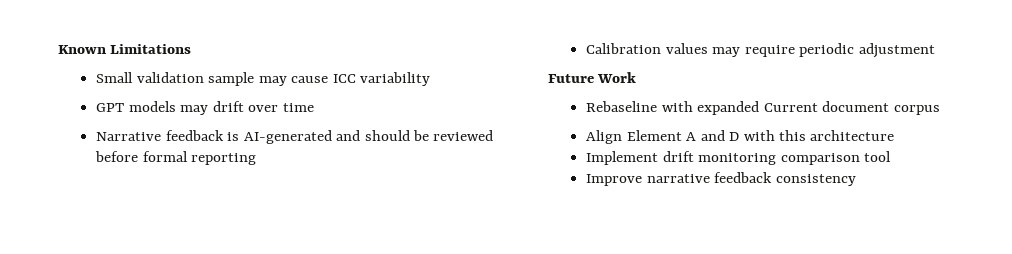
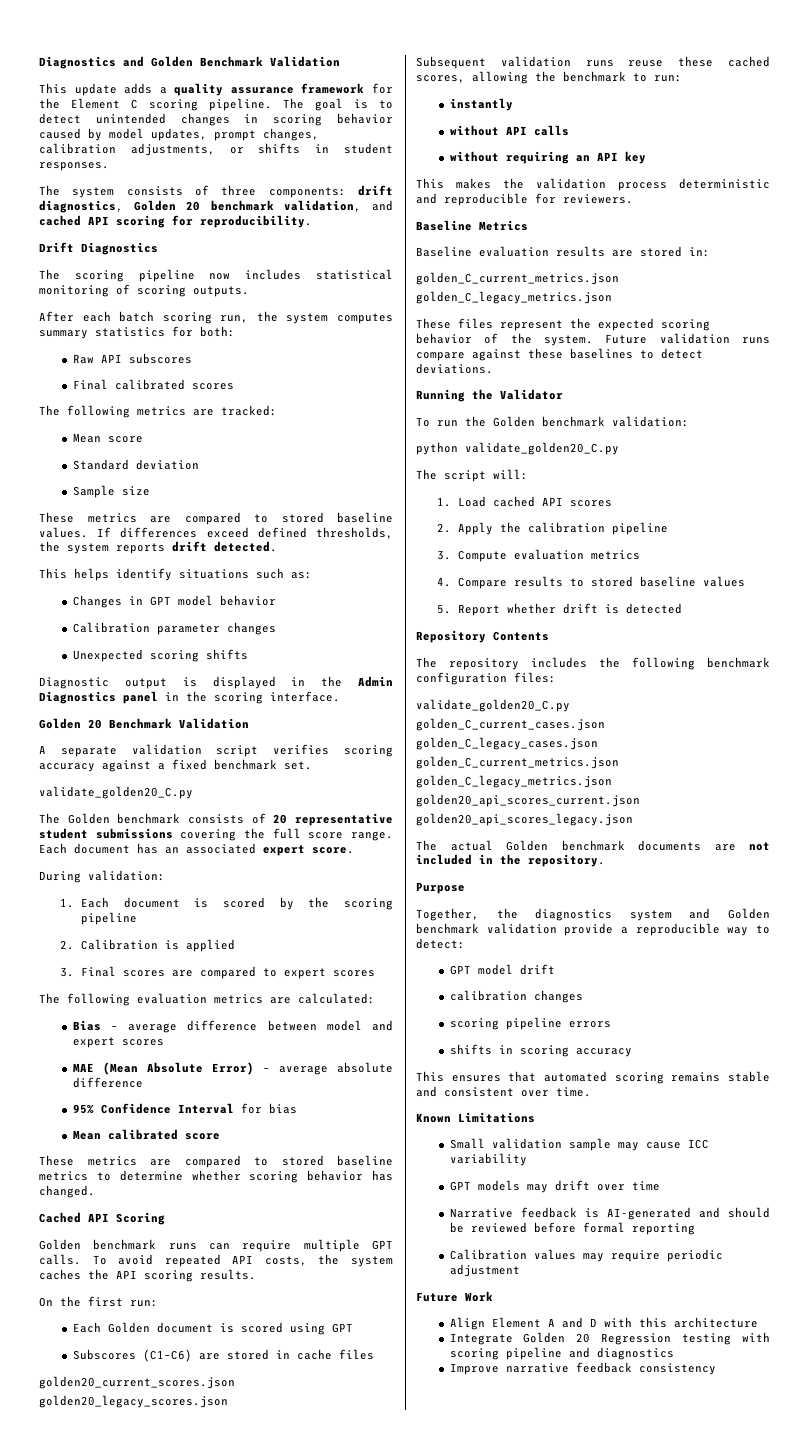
+ Diagnostics and Golden Benchmark Validation
+ This update adds a quality assurance framework for the Element C scoring pipeline. The goal is to detect unintended changes in scoring behavior caused by model updates, prompt changes, calibration adjustments, or shifts in student responses.
+ The system consists of three components: drift diagnostics, Golden 20 benchmark validation, and cached API scoring for reproducibility.
+ Drift Diagnostics
+ The scoring pipeline now includes statistical monitoring of scoring outputs.
+ After each batch scoring run, the system computes summary statistics for both:
+ Raw API subscores
+ Final calibrated scores
+ The following metrics are tracked:
+ Mean score
+ Standard deviation
+ Sample size
+ These metrics are compared to stored baseline values. If differences exceed defined thresholds, the system reports drift detected.
+ This helps identify situations such as:
+ Changes in GPT model behavior
+ Calibration parameter changes
+ Unexpected scoring shifts
+ Diagnostic output is displayed in the Admin Diagnostics panel in the scoring interface.
+ Golden 20 Benchmark Validation
+ A separate validation script verifies scoring accuracy against a fixed benchmark set.
+ validate_golden20_C.py
+ The Golden benchmark consists of 20 representative student submissions covering the full score range. Each document has an associated expert score.
+ During validation:
+ 1. Each document is scored by the scoring pipeline
+ 2. Calibration is applied
+ 3. Final scores are compared to expert scores
+ The following evaluation metrics are calculated:
+ Bias – average difference between model and expert scores
+ MAE (Mean Absolute Error) – average absolute difference
+ 95% Confidence Interval for bias
+ Mean calibrated score
+ These metrics are compared to stored baseline metrics to determine whether scoring behavior has changed.
+ Cached API Scoring
+ Golden benchmark runs can require multiple GPT calls. To avoid repeated API costs, the system caches the API scoring results.
+ On the first run:
+ Each Golden document is scored using GPT
+ Subscores (C1–C6) are stored in cache files
+ golden20_current_scores.json
+ golden20_legacy_scores.json
+ Subsequent validation runs reuse these cached scores, allowing the benchmark to run:
+ instantly
+ without API calls
+ without requiring an API key
+ This makes the validation process deterministic and reproducible for reviewers.
+ Baseline Metrics
+ Baseline evaluation results are stored in:
+ golden_C_current_metrics.json
+ golden_C_legacy_metrics.json
+ These files represent the expected scoring behavior of the system. Future validation runs compare against these baselines to detect deviations.
+ Running the Validator
+ To run the Golden benchmark validation:
+ python validate_golden20_C.py
+ The script will:
+ 1. Load cached API scores
+ 2. Apply the calibration pipeline
+ 3. Compute evaluation metrics
+ 4. Compare results to stored baseline values
+ 5. Report whether drift is detected
+ Repository Contents
+ The repository includes the following benchmark configuration files:
+ validate_golden20_C.py
+ golden_C_current_cases.json
+ golden_C_legacy_cases.json
+ golden_C_current_metrics.json
+ golden_C_legacy_metrics.json
+ golden20_api_scores_current.json
+ golden20_api_scores_legacy.json
+ The actual Golden benchmark documents are not included in the repository.
+ Purpose
+ Together, the diagnostics system and Golden benchmark validation provide a reproducible way to detect:
+ GPT model drift
+ calibration changes
+ scoring pipeline errors
+ shifts in scoring accuracy
+ This ensures that automated scoring remains stable and consistent over time.
- Rebaseline with expanded Current document corpus
- Implement drift monitoring comparison tool
+ Integrate Golden 20 Regression testing with scoring pipeline and diagnostics

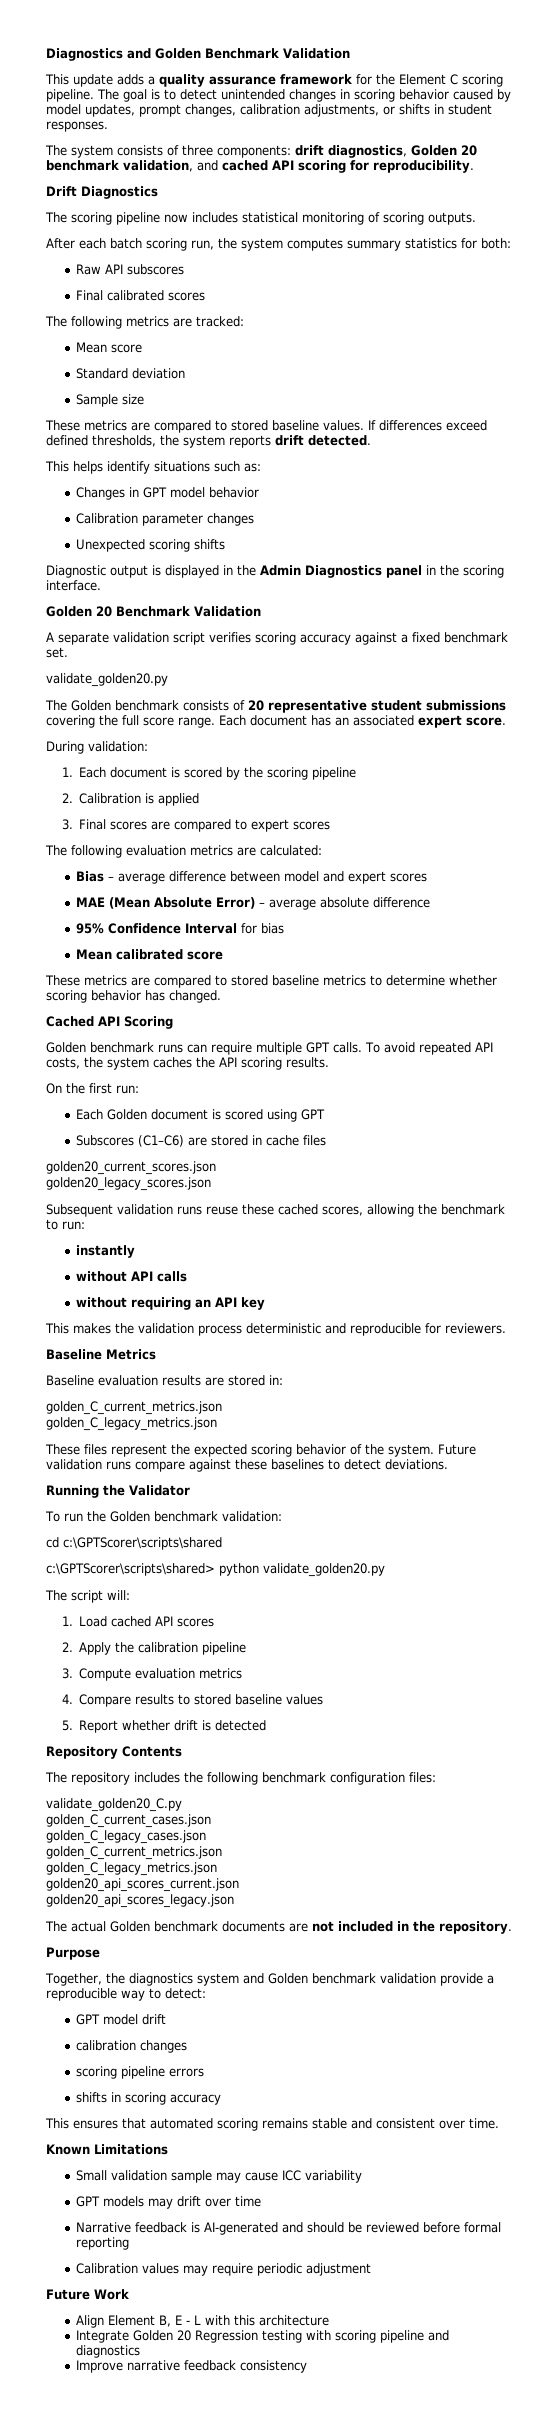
  A separate validation script verifies scoring accuracy against a fixed benchmark set.
- validate_golden20_C.py
+ validate_golden20.py
- python validate_golden20_C.py
+ cd c:\GPTScorer\scripts\shared
+ c:\GPTScorer\scripts\shared> python validate_golden20.py
- Align Element A and D with this architecture
+ Align Element B, E - L with this architecture

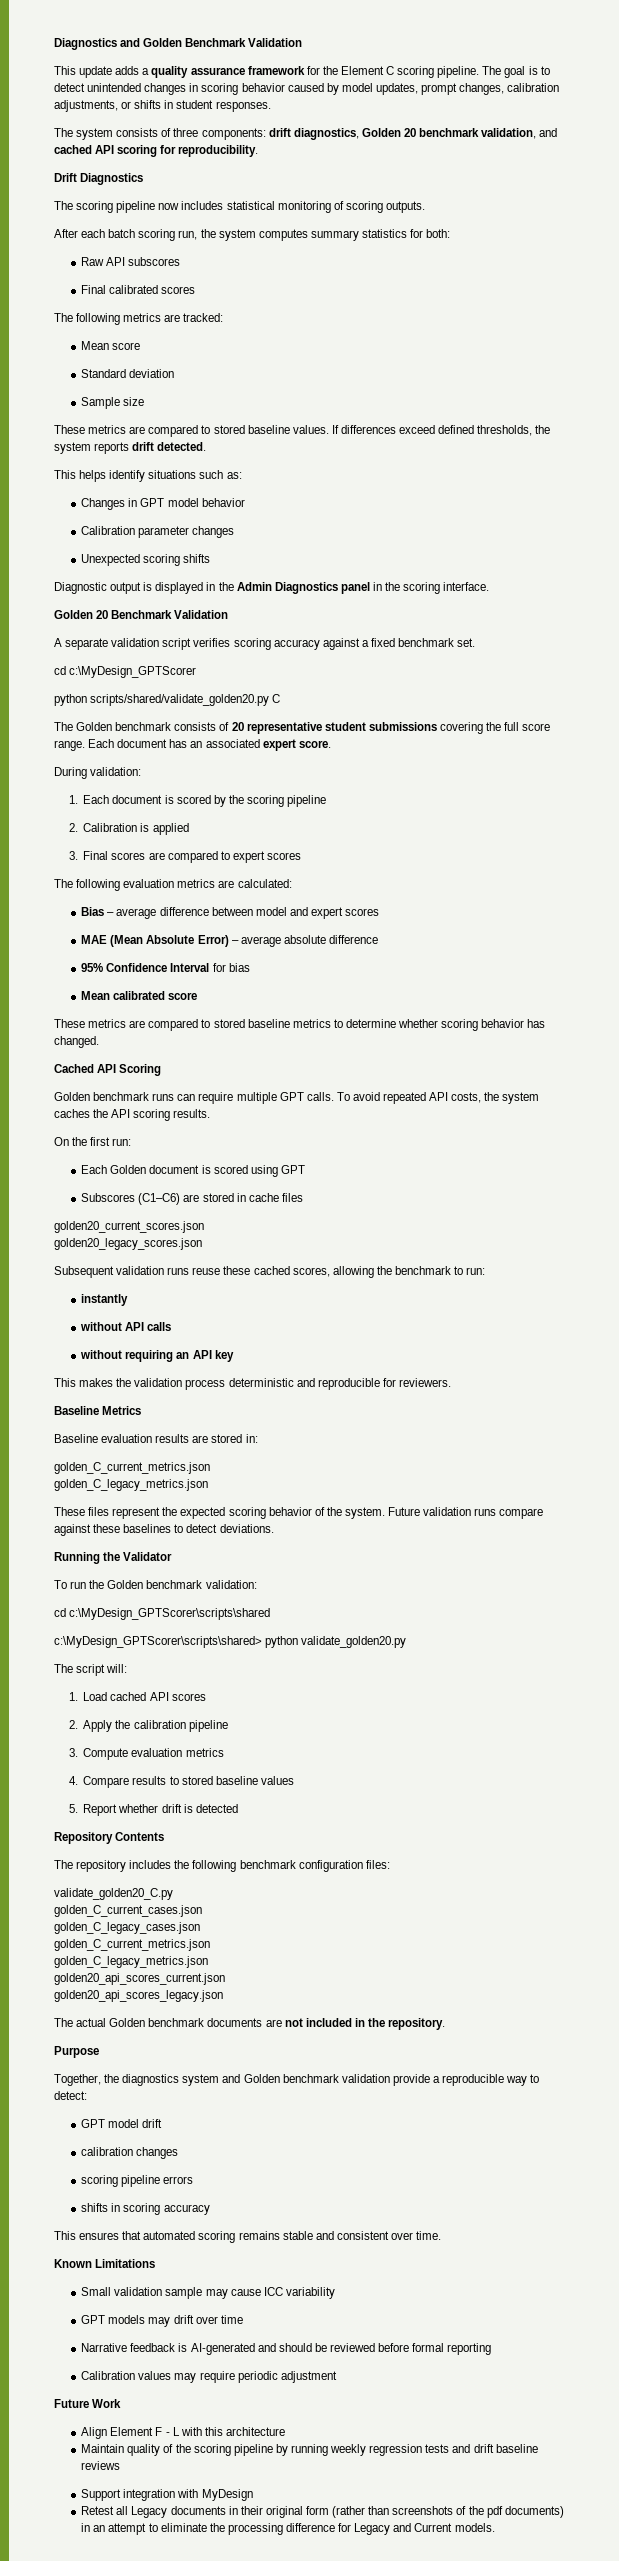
  A separate validation script verifies scoring accuracy against a fixed benchmark set.
- validate_golden20.py
+ cd c:\MyDesign_GPTScorer
+ python scripts/shared/validate_golden20.py C
- cd c:\GPTScorer\scripts\shared
- c:\GPTScorer\scripts\shared> python validate_golden20.py
+ cd c:\MyDesign_GPTScorer\scripts\shared
+ c:\MyDesign_GPTScorer\scripts\shared> python validate_golden20.py
- Align Element B, E - L with this architecture
+ Align Element F - L with this architecture
- Integrate Golden 20 Regression testing with scoring pipeline and diagnostics
- Improve narrative feedback consistency
+ Maintain quality of the scoring pipeline by running weekly regression tests and drift baseline reviews
+ Support integration with MyDesign
+ Retest all Legacy documents in their original form (rather than screenshots of the pdf documents) in an attempt to eliminate the processing difference for Legacy and Current models.

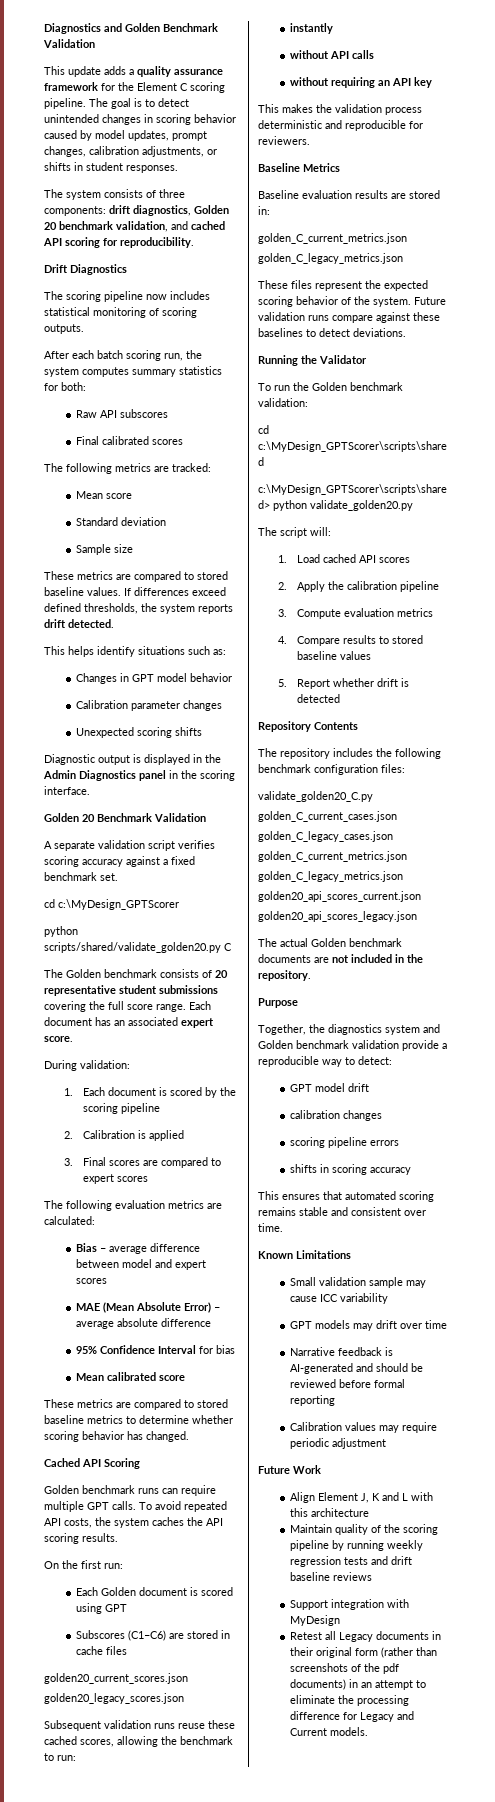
- Align Element F - L with this architecture
+ Align Element J, K and L with this architecture

